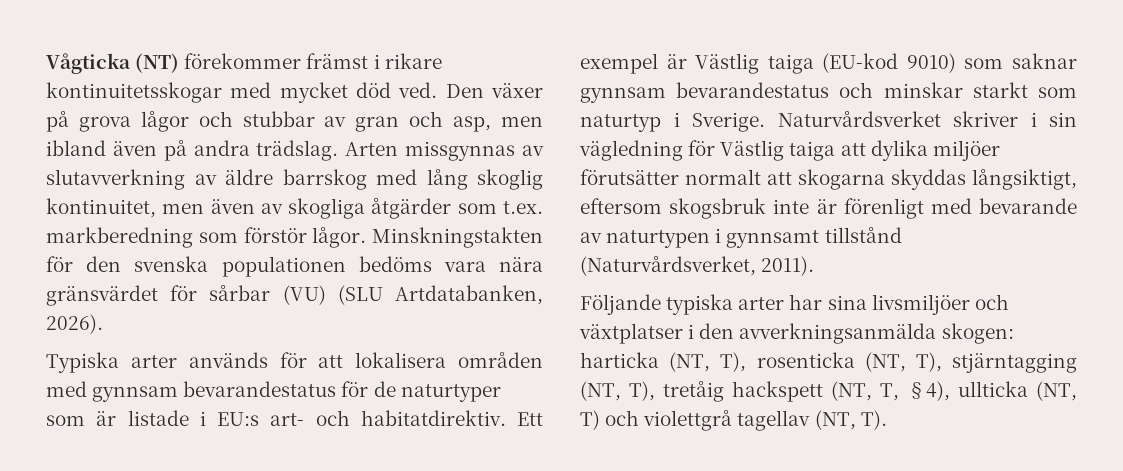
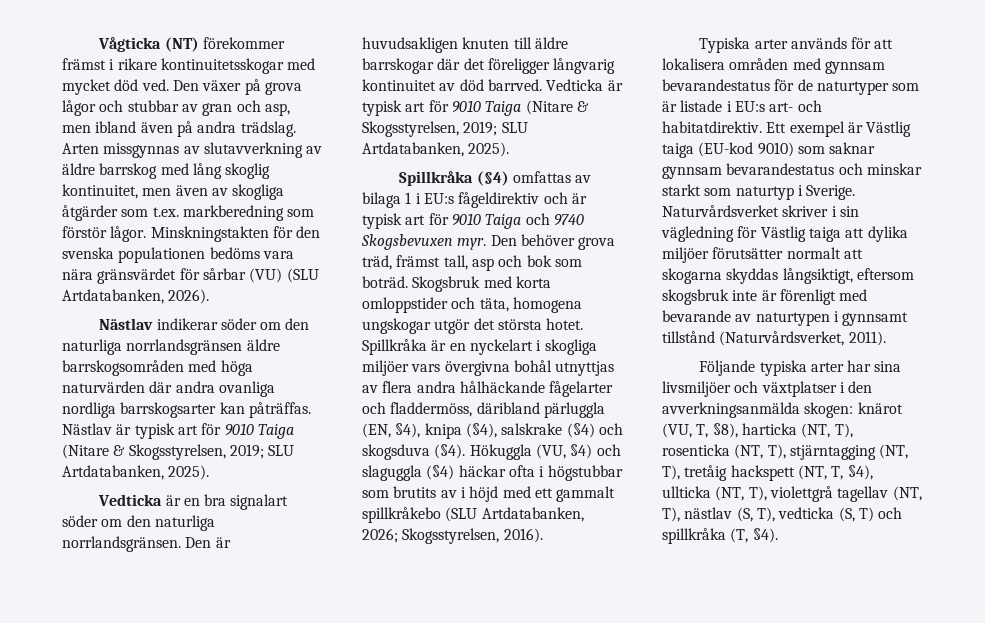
+ Nästlav indikerar söder om den naturliga norrlandsgränsen äldre barrskogsområden med höga naturvärden där andra ovanliga nordliga barrskogsarter kan påträffas. Nästlav är typisk art för 9010 Taiga (Nitare & Skogsstyrelsen, 2019; SLU Artdatabanken, 2025).
+ Vedticka är en bra signalart söder om den naturliga norrlandsgränsen. Den är huvudsakligen knuten till äldre barrskogar där det föreligger långvarig kontinuitet av död barrved. Vedticka är typisk art för 9010 Taiga (Nitare & Skogsstyrelsen, 2019; SLU Artdatabanken, 2025).
+ Spillkråka (§4) omfattas av bilaga 1 i EU:s fågeldirektiv och är typisk art för 9010 Taiga och 9740 Skogsbevuxen myr. Den behöver grova träd, främst tall, asp och bok som boträd. Skogsbruk med korta omloppstider och täta, homogena ungskogar utgör det största hotet. Spillkråka är en nyckelart i skogliga miljöer vars övergivna bohål utnyttjas av flera andra hålhäckande fågelarter och fladdermöss, däribland pärluggla (EN, §4), knipa (§4), salskrake (§4) och skogsduva (§4). Hökuggla (VU, §4) och slaguggla (§4) häckar ofta i högstubbar som brutits av i höjd med ett gammalt spillkråkebo (SLU Artdatabanken, 2026; Skogsstyrelsen, 2016).
- Följande typiska arter har sina livsmiljöer och växtplatser i den avverkningsanmälda skogen: harticka (NT, T), rosenticka (NT, T), stjärntagging (NT, T), tretåig hackspett (NT, T, §4), ullticka (NT, T) och violettgrå tagellav (NT, T).
+ Följande typiska arter har sina livsmiljöer och växtplatser i den avverkningsanmälda skogen: knärot (VU, T, §8), harticka (NT, T), rosenticka (NT, T), stjärntagging (NT, T), tretåig hackspett (NT, T, §4), ullticka (NT, T), violettgrå tagellav (NT, T), nästlav (S, T), vedticka (S, T) och spillkråka (T, §4).

